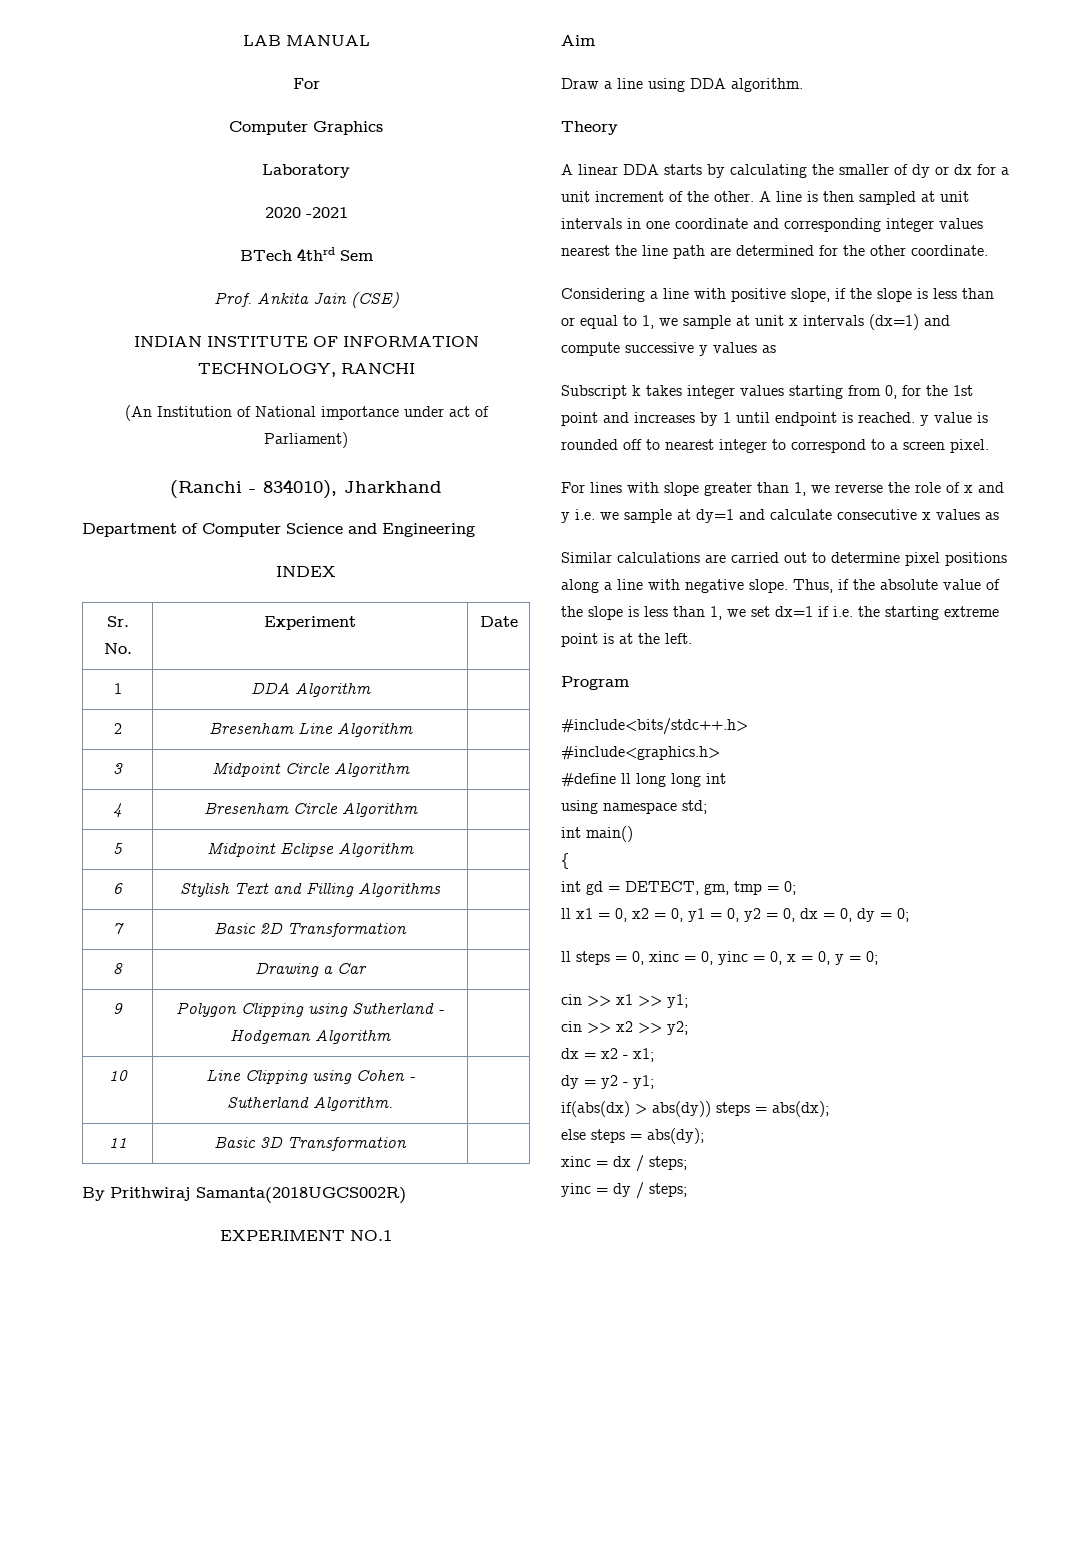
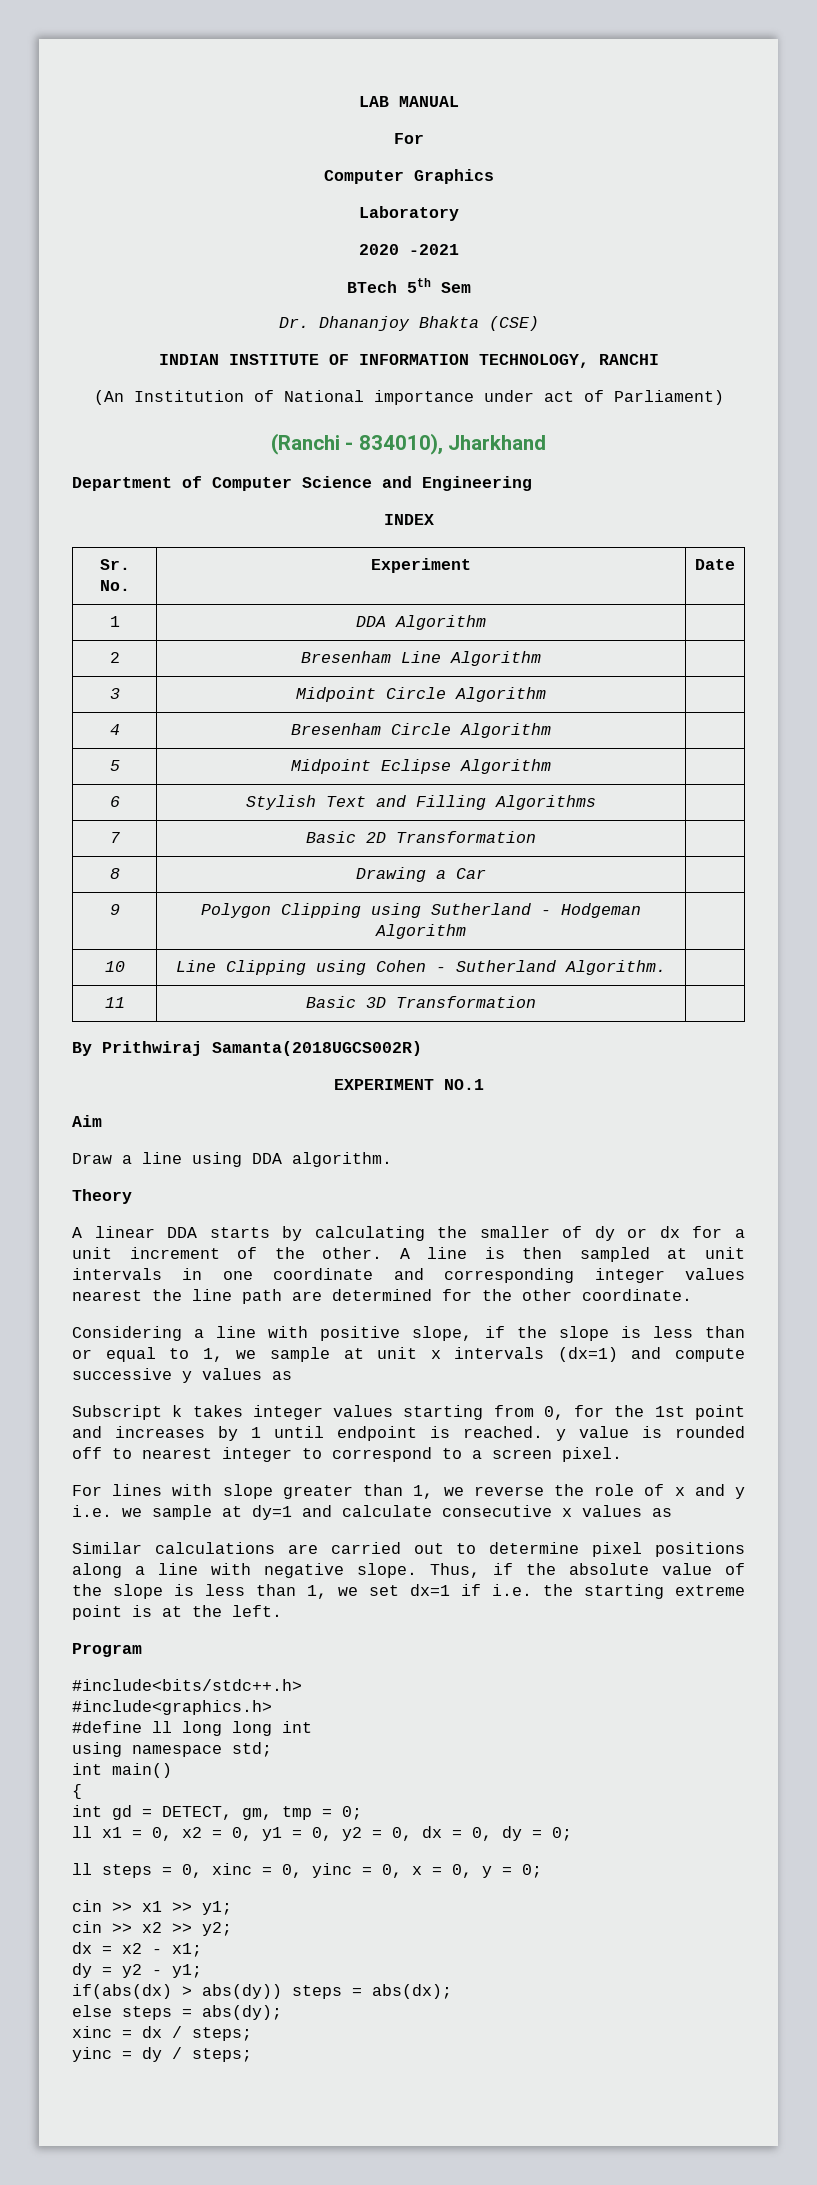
- BTech 4thrd Sem
+ BTech 5th Sem
- Prof. Ankita Jain (CSE)
+ Dr. Dhananjoy Bhakta (CSE)

